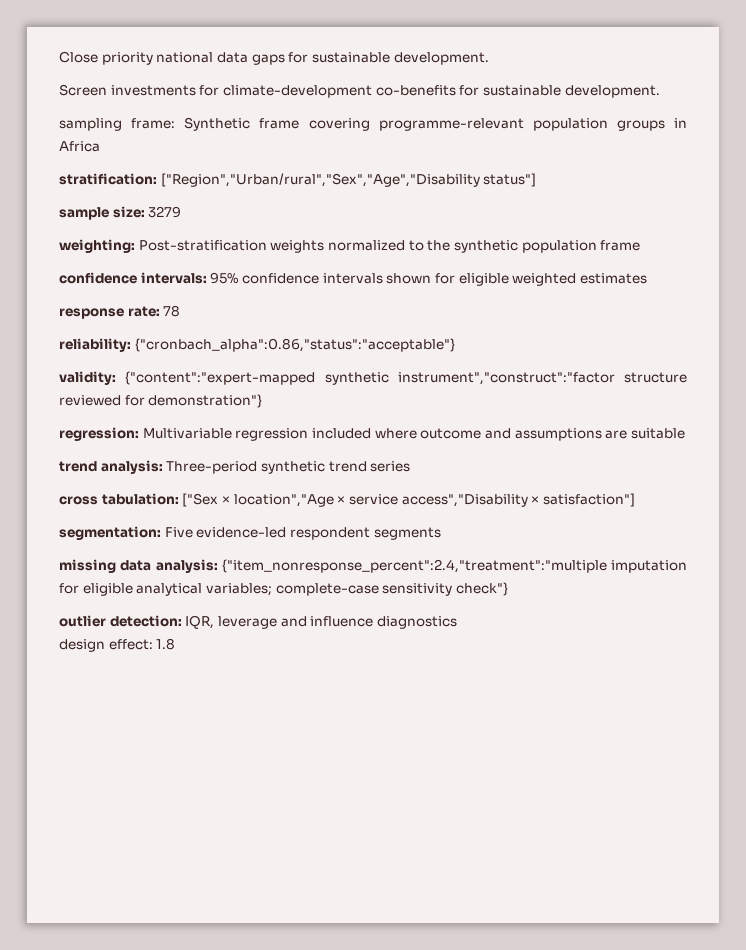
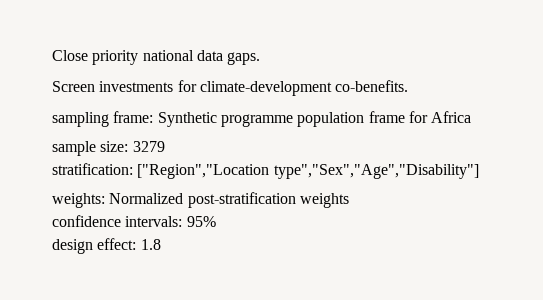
- Close priority national data gaps for sustainable development.
+ Close priority national data gaps.
- Screen investments for climate-development co-benefits for sustainable development.
+ Screen investments for climate-development co-benefits.
- sampling frame: Synthetic frame covering programme-relevant population groups in Africa
- stratification: ["Region","Urban/rural","Sex","Age","Disability status"]
+ sampling frame: Synthetic programme population frame for Africa
  sample size: 3279
- weighting: Post-stratification weights normalized to the synthetic population frame
- confidence intervals: 95% confidence intervals shown for eligible weighted estimates
- response rate: 78
- reliability: {"cronbach_alpha":0.86,"status":"acceptable"}
- validity: {"content":"expert-mapped synthetic instrument","construct":"factor structure reviewed for demonstration"}
- regression: Multivariable regression included where outcome and assumptions are suitable
- trend analysis: Three-period synthetic trend series
- cross tabulation: ["Sex × location","Age × service access","Disability × satisfaction"]
- segmentation: Five evidence-led respondent segments
- missing data analysis: {"item_nonresponse_percent":2.4,"treatment":"multiple imputation for eligible analytical variables; complete-case sensitivity check"}
- outlier detection: IQR, leverage and influence diagnostics
+ stratification: ["Region","Location type","Sex","Age","Disability"]
+ weights: Normalized post-stratification weights
+ confidence intervals: 95%

